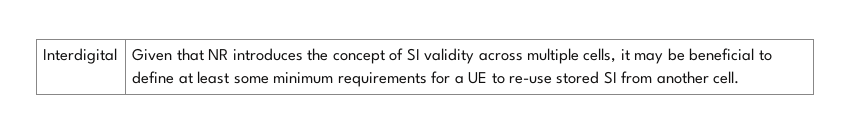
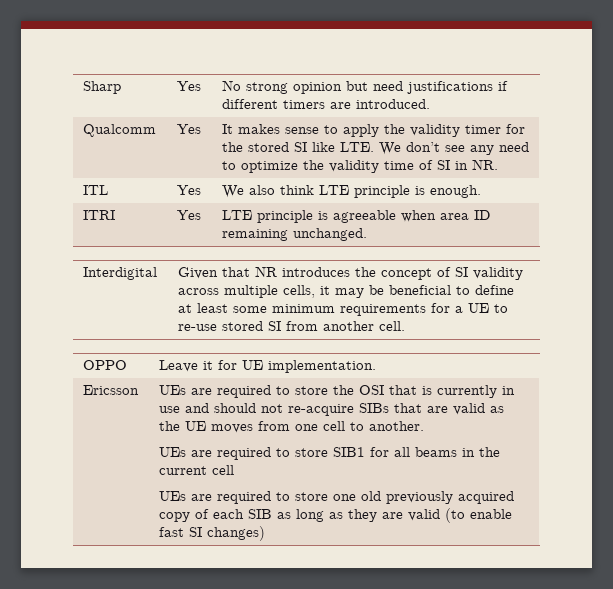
+ Sharp | Yes | No strong opinion but need justifications if different timers are introduced.
+ Qualcomm | Yes | It makes sense to apply the validity timer for the stored SI like LTE. We don’t see any need to optimize the validity time of SI in NR.
+ ITL | Yes | We also think LTE principle is enough.
+ ITRI | Yes | LTE principle is agreeable when area ID remaining unchanged.
+ OPPO | Leave it for UE implementation.
+ Ericsson | UEs are required to store the OSI that is currently in use and should not re-acquire SIBs that are valid as the UE moves from one cell to another.
+ UEs are required to store SIB1 for all beams in the current cell
+ UEs are required to store one old previously acquired copy of each SIB as long as they are valid (to enable fast SI changes)

